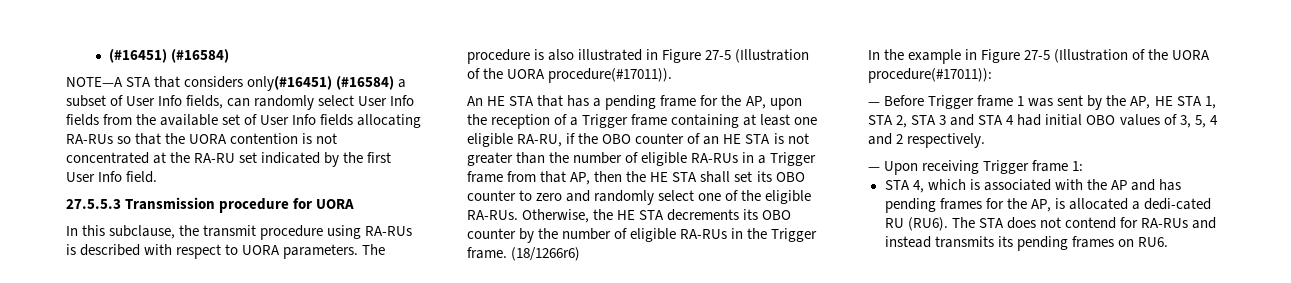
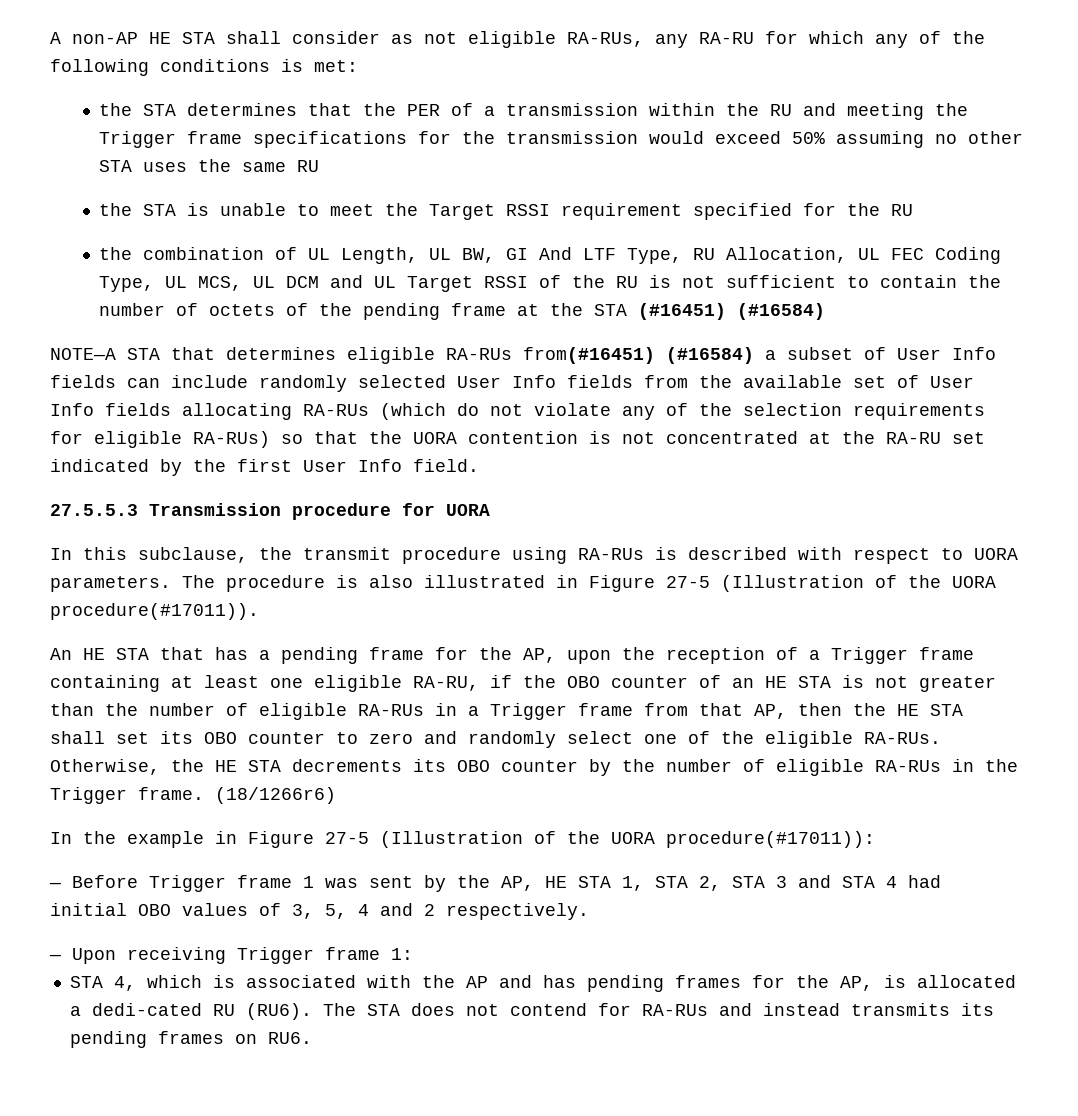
- (#16451) (#16584)
+ A non-AP HE STA shall consider as not eligible RA-RUs, any RA-RU for which any of the following conditions is met:
+ the STA determines that the PER of a transmission within the RU and meeting the Trigger frame specifications for the transmission would exceed 50% assuming no other STA uses the same RU
+ the STA is unable to meet the Target RSSI requirement specified for the RU
+ the combination of UL Length, UL BW, GI And LTF Type, RU Allocation, UL FEC Coding Type, UL MCS, UL DCM and UL Target RSSI of the RU is not sufficient to contain the number of octets of the pending frame at the STA (#16451) (#16584)
- NOTE—A STA that considers only(#16451) (#16584) a subset of User Info fields, can randomly select User Info fields from the available set of User Info fields allocating RA-RUs so that the UORA contention is not concentrated at the RA-RU set indicated by the first User Info field.
+ NOTE—A STA that determines eligible RA-RUs from(#16451) (#16584) a subset of User Info fields can include randomly selected User Info fields from the available set of User Info fields allocating RA-RUs (which do not violate any of the selection requirements for eligible RA-RUs) so that the UORA contention is not concentrated at the RA-RU set indicated by the first User Info field.

